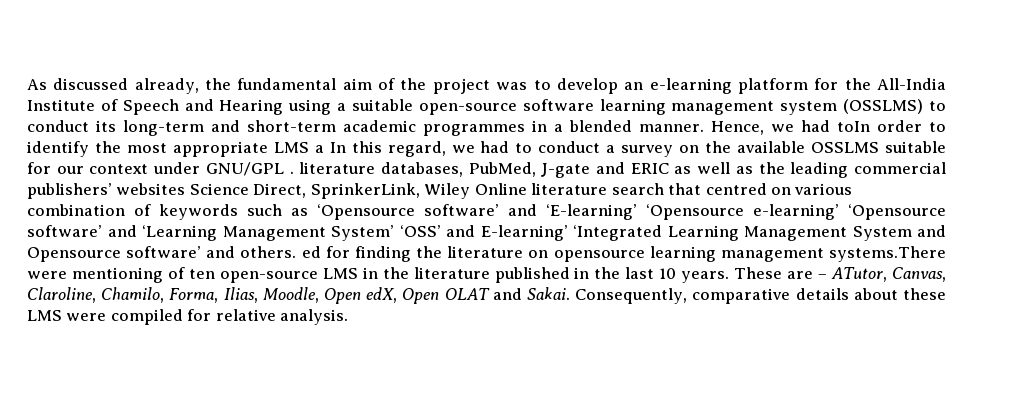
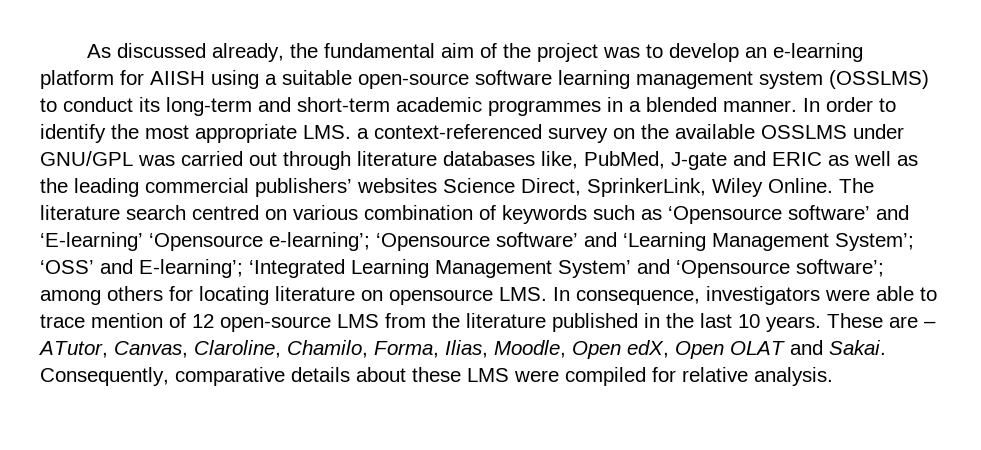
- As discussed already, the fundamental aim of the project was to develop an e-learning platform for the All-India Institute of Speech and Hearing using a suitable open-source software learning management system (OSSLMS) to conduct its long-term and short-term academic programmes in a blended manner.
+ As discussed already, the fundamental aim of the project was to develop an e-learning platform for AIISH using a suitable open-source software learning management system (OSSLMS) to conduct its long-term and short-term academic programmes in a blended manner.
- Hence, we had toIn order to identify the most appropriate LMS a In this regard, we had to conduct a survey on the available OSSLMS suitable for our context under GNU/GPL . literature databases, PubMed, J-gate and ERIC as well as the leading commercial publishers’ websites Science Direct, SprinkerLink, Wiley Online literature search that centred on various combination of keywords such as ‘Opensource software’ and ‘E-learning’ ‘Opensource e-learning’ ‘Opensource software’ and ‘Learning Management System’ ‘OSS’ and E-learning’ ‘Integrated Learning Management System and Opensource software’ and others. ed for finding the literature on opensource learning management systems.There were mentioning of ten open-source LMS in the literature published in the last 10 years.
+ In order to identify the most appropriate LMS. a context-referenced survey on the available OSSLMS under GNU/GPL was carried out through literature databases like, PubMed, J-gate and ERIC as well as the leading commercial publishers’ websites Science Direct, SprinkerLink, Wiley Online. The literature search centred on various combination of keywords such as ‘Opensource software’ and ‘E-learning’ ‘Opensource e-learning’; ‘Opensource software’ and ‘Learning Management System’; ‘OSS’ and E-learning’; ‘Integrated Learning Management System’ and ‘Opensource software’; among others for locating literature on opensource LMS. In consequence, investigators were able to trace mention of 12 open-source LMS from the literature published in the last 10 years.

